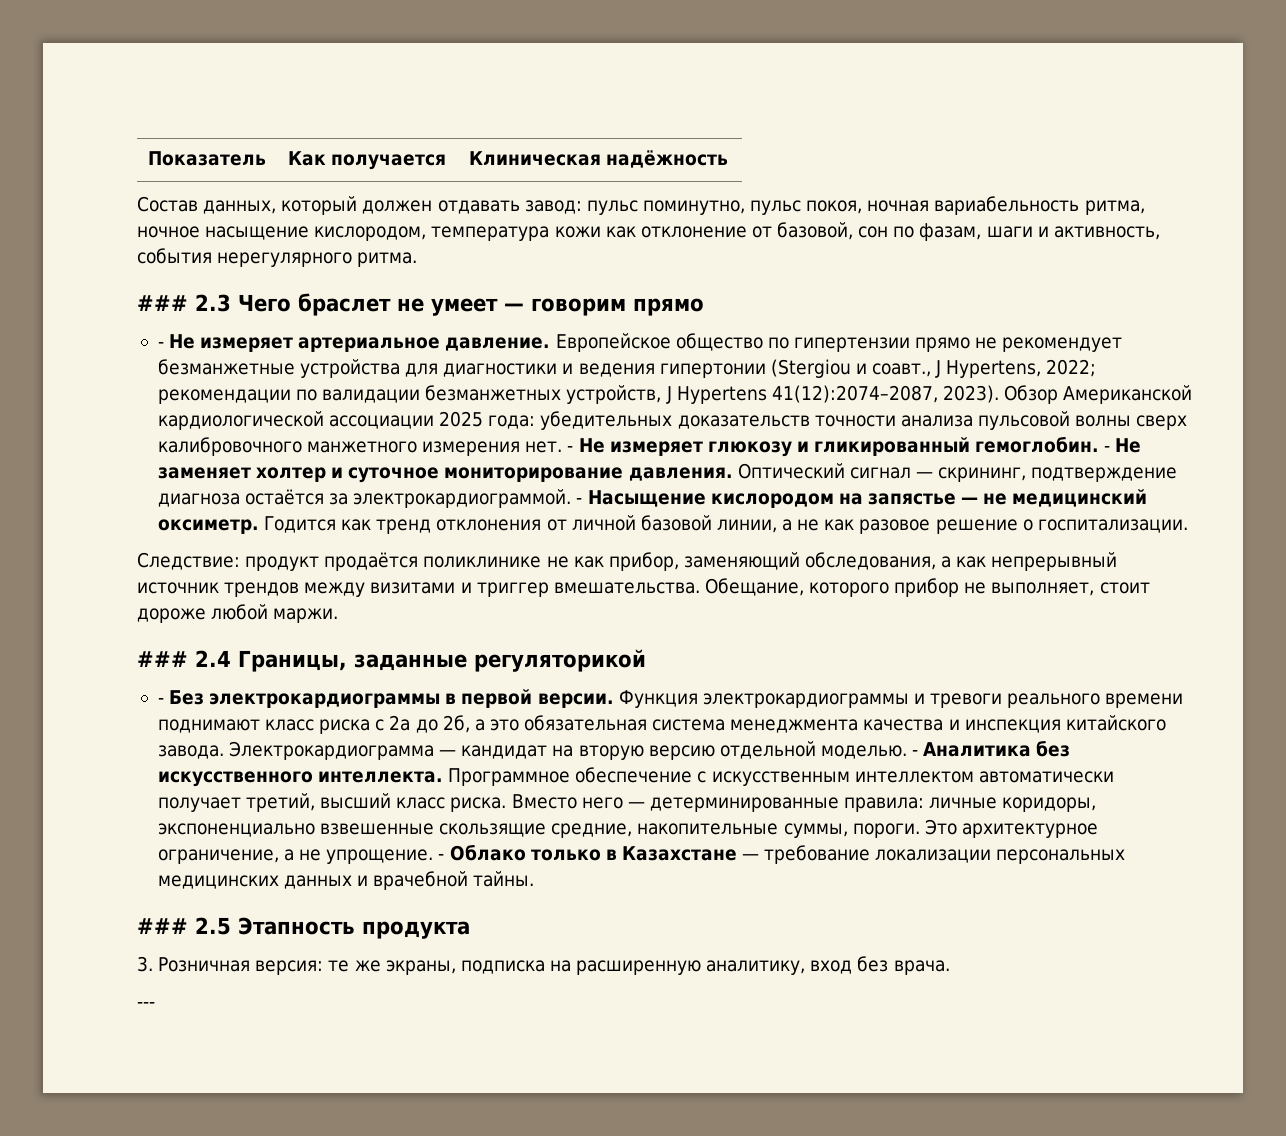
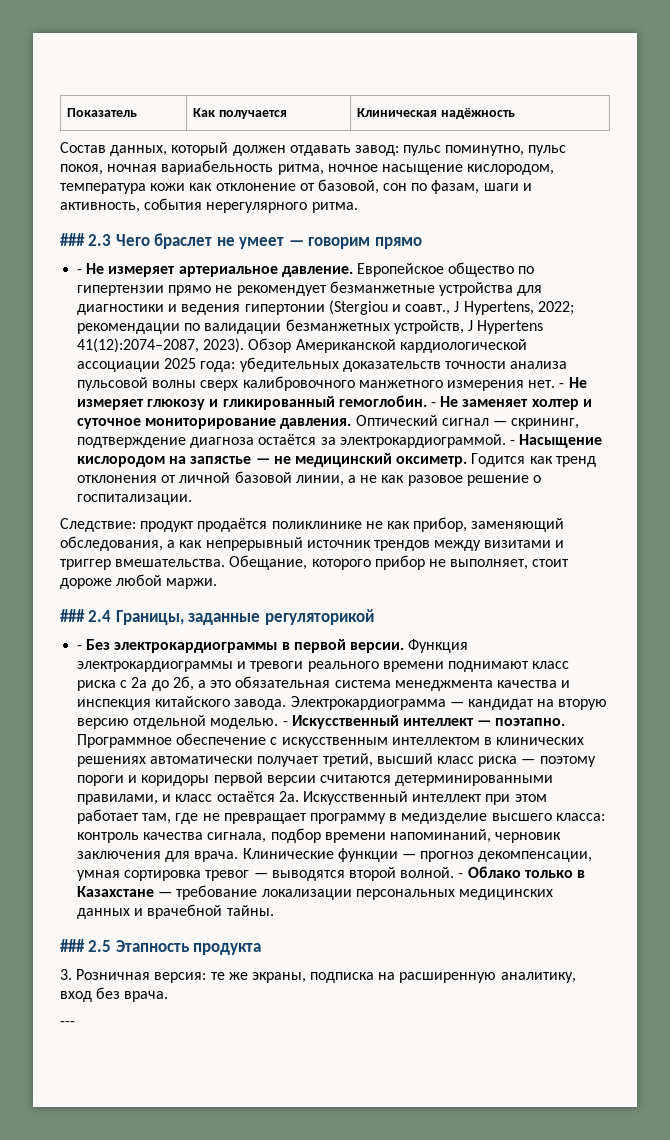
- - Аналитика без искусственного интеллекта.
+ - Искусственный интеллект — поэтапно.
- Программное обеспечение с искусственным интеллектом автоматически получает третий, высший класс риска. Вместо него — детерминированные правила: личные коридоры, экспоненциально взвешенные скользящие средние, накопительные суммы, пороги. Это архитектурное ограничение, а не упрощение.
+ Программное обеспечение с искусственным интеллектом в клинических решениях автоматически получает третий, высший класс риска — поэтому пороги и коридоры первой версии считаются детерминированными правилами, и класс остаётся 2а. Искусственный интеллект при этом работает там, где не превращает программу в медизделие высшего класса: контроль качества сигнала, подбор времени напоминаний, черновик заключения для врача. Клинические функции — прогноз декомпенсации, умная сортировка тревог — выводятся второй волной.

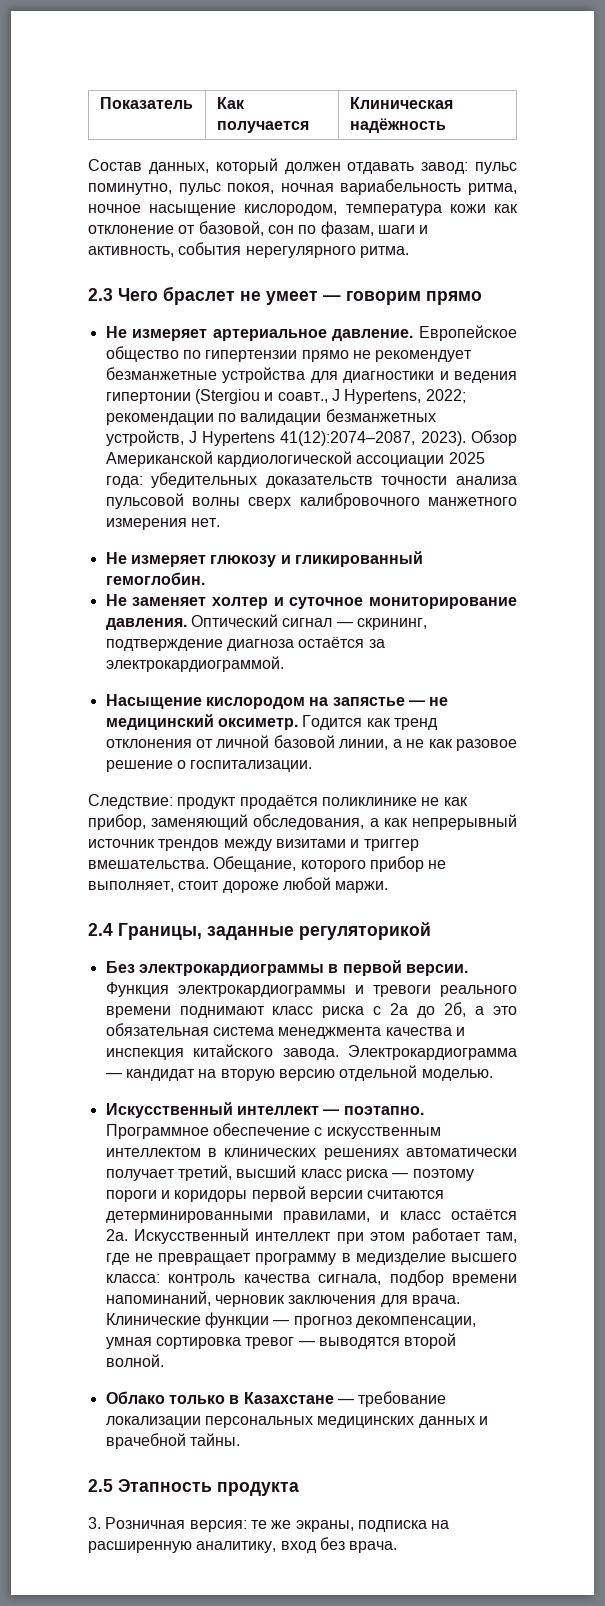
- ### 2.3 Чего браслет не умеет — говорим прямо
+ 2.3 Чего браслет не умеет — говорим прямо
- - Не измеряет артериальное давление.
+ Не измеряет артериальное давление.
- Обзор Американской кардиологической ассоциации 2025 года: убедительных доказательств точности анализа пульсовой волны сверх калибровочного манжетного измерения нет. - Не измеряет глюкозу и гликированный гемоглобин. - Не заменяет холтер и суточное мониторирование давления.
+ Обзор Американской кардиологической ассоциации 2025 года: убедительных доказательств точности анализа пульсовой волны сверх калибровочного манжетного измерения нет.
+ Не измеряет глюкозу и гликированный гемоглобин.
+ Не заменяет холтер и суточное мониторирование давления.
- Оптический сигнал — скрининг, подтверждение диагноза остаётся за электрокардиограммой. - Насыщение кислородом на запястье — не медицинский оксиметр.
+ Оптический сигнал — скрининг, подтверждение диагноза остаётся за электрокардиограммой.
+ Насыщение кислородом на запястье — не медицинский оксиметр.
- ### 2.4 Границы, заданные регуляторикой
+ 2.4 Границы, заданные регуляторикой
- - Без электрокардиограммы в первой версии.
+ Без электрокардиограммы в первой версии.
- Электрокардиограмма — кандидат на вторую версию отдельной моделью. - Искусственный интеллект — поэтапно.
+ Электрокардиограмма — кандидат на вторую версию отдельной моделью.
+ Искусственный интеллект — поэтапно.
- Клинические функции — прогноз декомпенсации, умная сортировка тревог — выводятся второй волной. - Облако только в Казахстане — требование локализации персональных медицинских данных и врачебной тайны.
+ Клинические функции — прогноз декомпенсации, умная сортировка тревог — выводятся второй волной.
+ Облако только в Казахстане — требование локализации персональных медицинских данных и врачебной тайны.
- ### 2.5 Этапность продукта
+ 2.5 Этапность продукта
- ---

